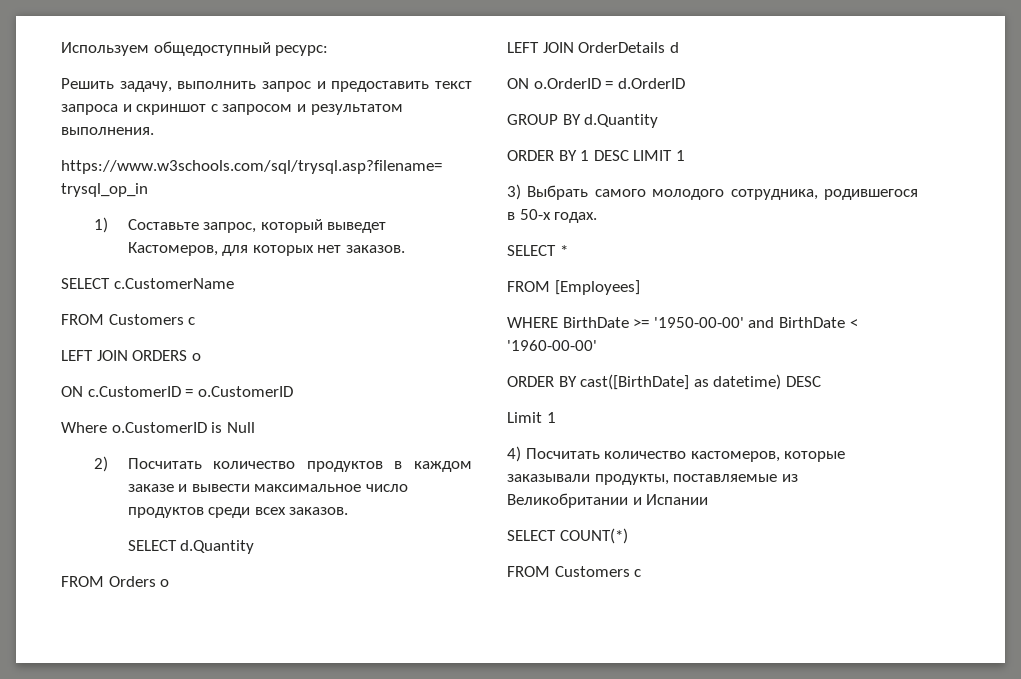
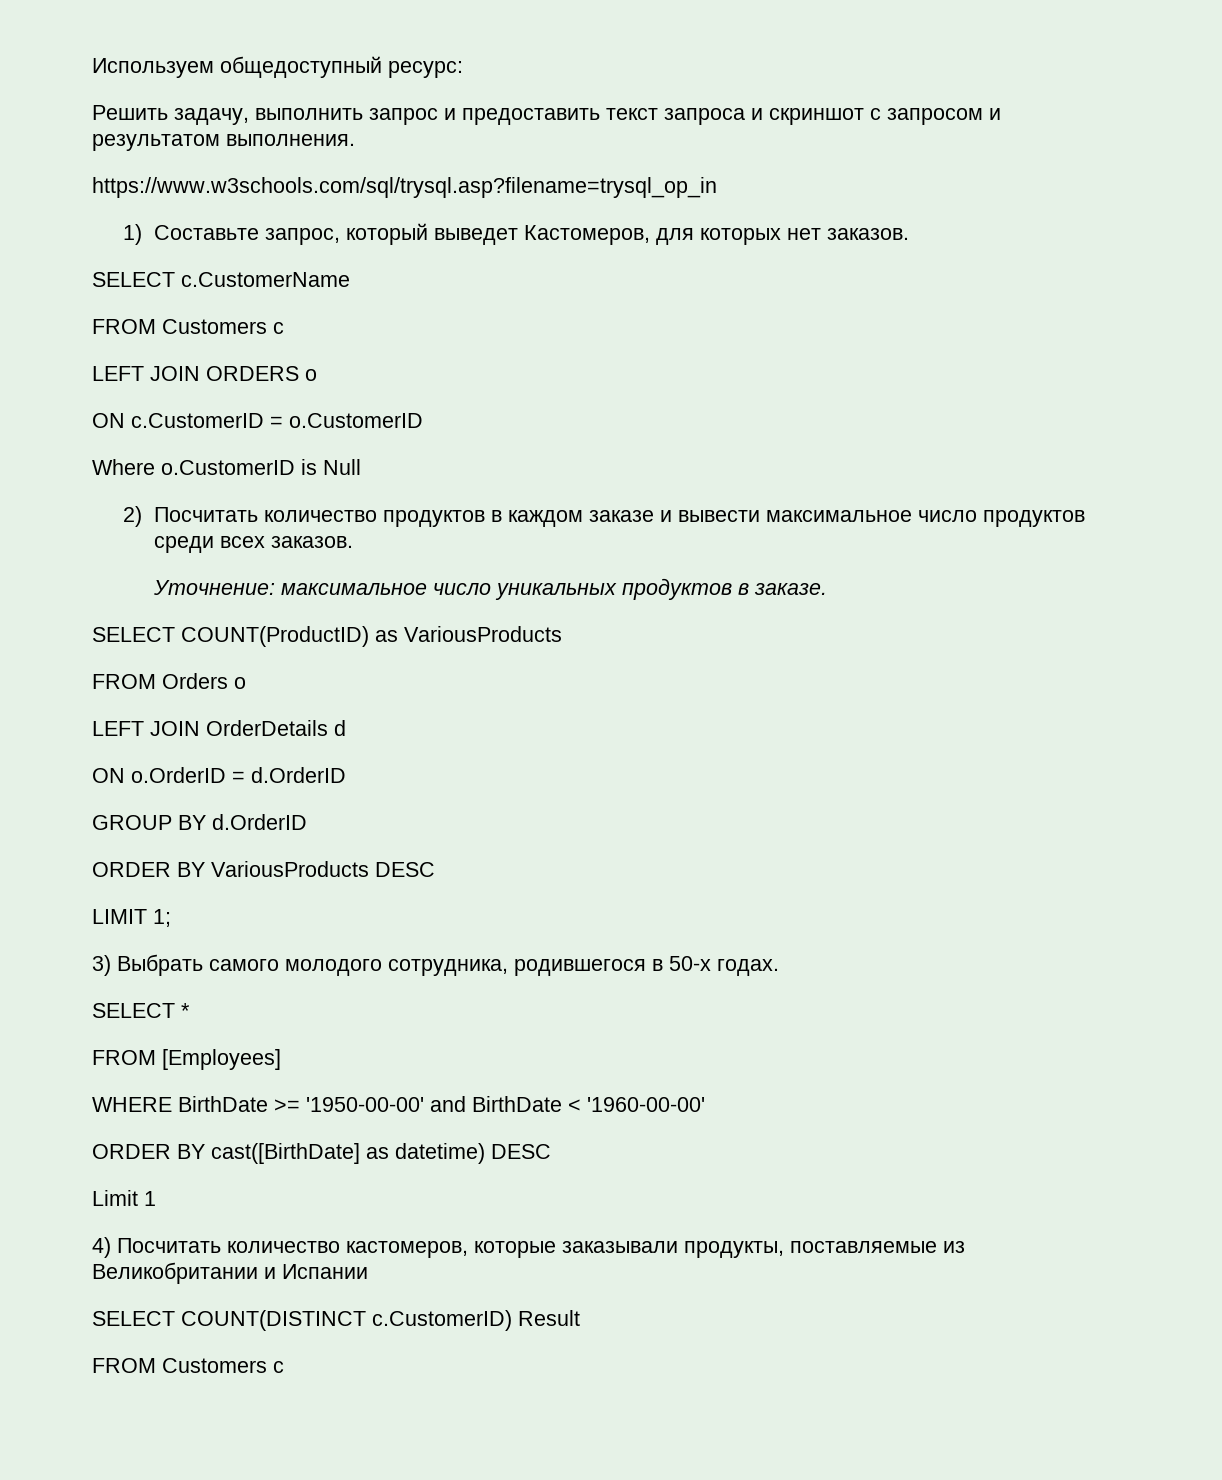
- SELECT d.Quantity
+ Уточнение: максимальное число уникальных продуктов в заказе.
+ SELECT COUNT(ProductID) as VariousProducts
- GROUP BY d.Quantity
- ORDER BY 1 DESC LIMIT 1
+ GROUP BY d.OrderID
+ ORDER BY VariousProducts DESC
+ LIMIT 1;
- SELECT COUNT(*)
+ SELECT COUNT(DISTINCT c.CustomerID) Result

